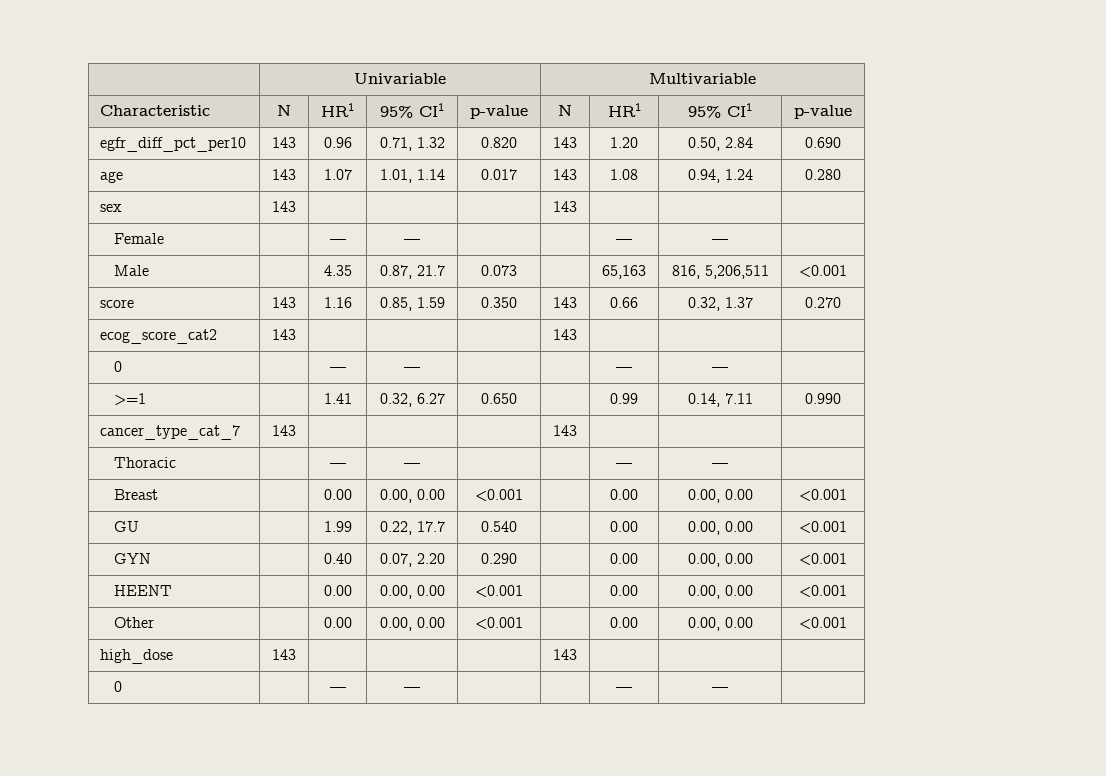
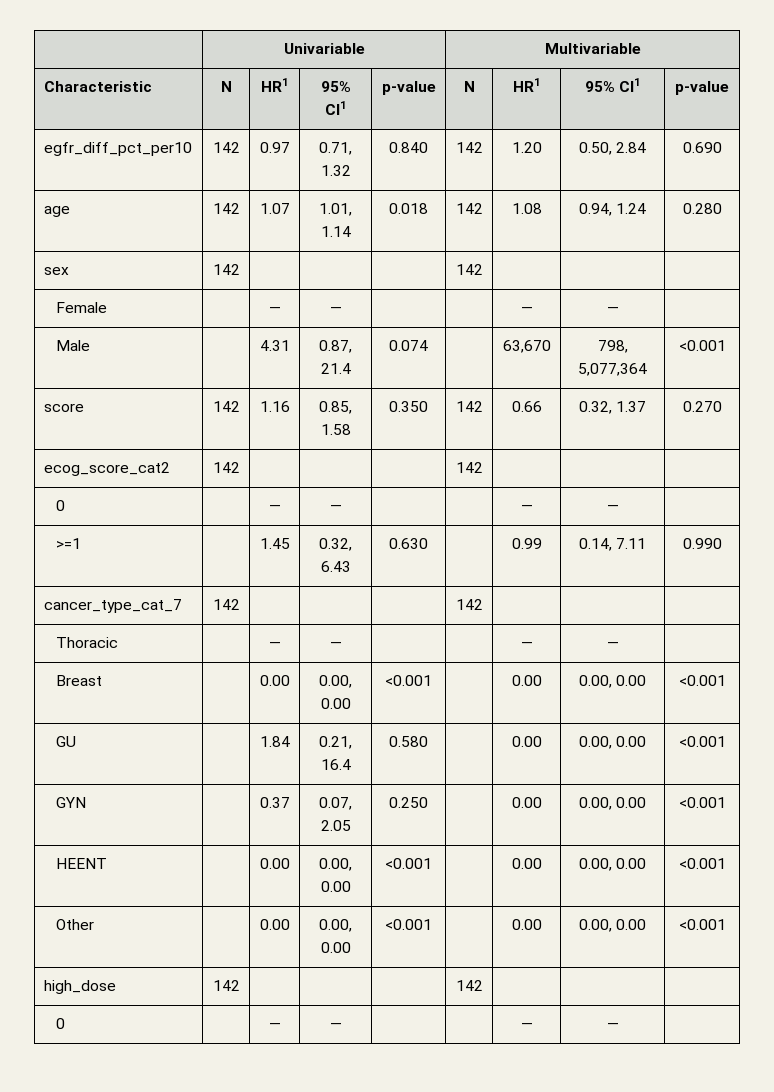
- egfr_diff_pct_per10 | 143 | 0.96 | 0.71, 1.32 | 0.820 | 143 | 1.20 | 0.50, 2.84 | 0.690
+ egfr_diff_pct_per10 | 142 | 0.97 | 0.71, 1.32 | 0.840 | 142 | 1.20 | 0.50, 2.84 | 0.690
- age | 143 | 1.07 | 1.01, 1.14 | 0.017 | 143 | 1.08 | 0.94, 1.24 | 0.280
+ age | 142 | 1.07 | 1.01, 1.14 | 0.018 | 142 | 1.08 | 0.94, 1.24 | 0.280
- sex | 143 | | | | 143 | | |
+ sex | 142 | | | | 142 | | |
- Male | | 4.35 | 0.87, 21.7 | 0.073 | | 65,163 | 816, 5,206,511 | <0.001
+ Male | | 4.31 | 0.87, 21.4 | 0.074 | | 63,670 | 798, 5,077,364 | <0.001
- score | 143 | 1.16 | 0.85, 1.59 | 0.350 | 143 | 0.66 | 0.32, 1.37 | 0.270
+ score | 142 | 1.16 | 0.85, 1.58 | 0.350 | 142 | 0.66 | 0.32, 1.37 | 0.270
- ecog_score_cat2 | 143 | | | | 143 | | |
+ ecog_score_cat2 | 142 | | | | 142 | | |
- >=1 | | 1.41 | 0.32, 6.27 | 0.650 | | 0.99 | 0.14, 7.11 | 0.990
+ >=1 | | 1.45 | 0.32, 6.43 | 0.630 | | 0.99 | 0.14, 7.11 | 0.990
- cancer_type_cat_7 | 143 | | | | 143 | | |
+ cancer_type_cat_7 | 142 | | | | 142 | | |
- GU | | 1.99 | 0.22, 17.7 | 0.540 | | 0.00 | 0.00, 0.00 | <0.001
+ GU | | 1.84 | 0.21, 16.4 | 0.580 | | 0.00 | 0.00, 0.00 | <0.001
- GYN | | 0.40 | 0.07, 2.20 | 0.290 | | 0.00 | 0.00, 0.00 | <0.001
+ GYN | | 0.37 | 0.07, 2.05 | 0.250 | | 0.00 | 0.00, 0.00 | <0.001
- high_dose | 143 | | | | 143 | | |
+ high_dose | 142 | | | | 142 | | |

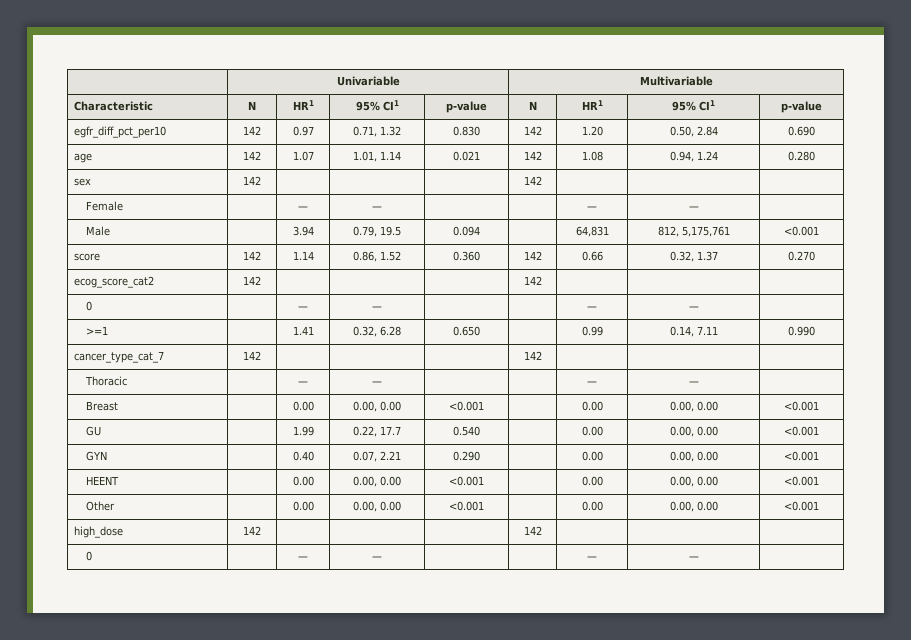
- egfr_diff_pct_per10 | 142 | 0.97 | 0.71, 1.32 | 0.840 | 142 | 1.20 | 0.50, 2.84 | 0.690
+ egfr_diff_pct_per10 | 142 | 0.97 | 0.71, 1.32 | 0.830 | 142 | 1.20 | 0.50, 2.84 | 0.690
- age | 142 | 1.07 | 1.01, 1.14 | 0.018 | 142 | 1.08 | 0.94, 1.24 | 0.280
+ age | 142 | 1.07 | 1.01, 1.14 | 0.021 | 142 | 1.08 | 0.94, 1.24 | 0.280
- Male | | 4.31 | 0.87, 21.4 | 0.074 | | 63,670 | 798, 5,077,364 | <0.001
+ Male | | 3.94 | 0.79, 19.5 | 0.094 | | 64,831 | 812, 5,175,761 | <0.001
- score | 142 | 1.16 | 0.85, 1.58 | 0.350 | 142 | 0.66 | 0.32, 1.37 | 0.270
+ score | 142 | 1.14 | 0.86, 1.52 | 0.360 | 142 | 0.66 | 0.32, 1.37 | 0.270
- >=1 | | 1.45 | 0.32, 6.43 | 0.630 | | 0.99 | 0.14, 7.11 | 0.990
+ >=1 | | 1.41 | 0.32, 6.28 | 0.650 | | 0.99 | 0.14, 7.11 | 0.990
- GU | | 1.84 | 0.21, 16.4 | 0.580 | | 0.00 | 0.00, 0.00 | <0.001
+ GU | | 1.99 | 0.22, 17.7 | 0.540 | | 0.00 | 0.00, 0.00 | <0.001
- GYN | | 0.37 | 0.07, 2.05 | 0.250 | | 0.00 | 0.00, 0.00 | <0.001
+ GYN | | 0.40 | 0.07, 2.21 | 0.290 | | 0.00 | 0.00, 0.00 | <0.001

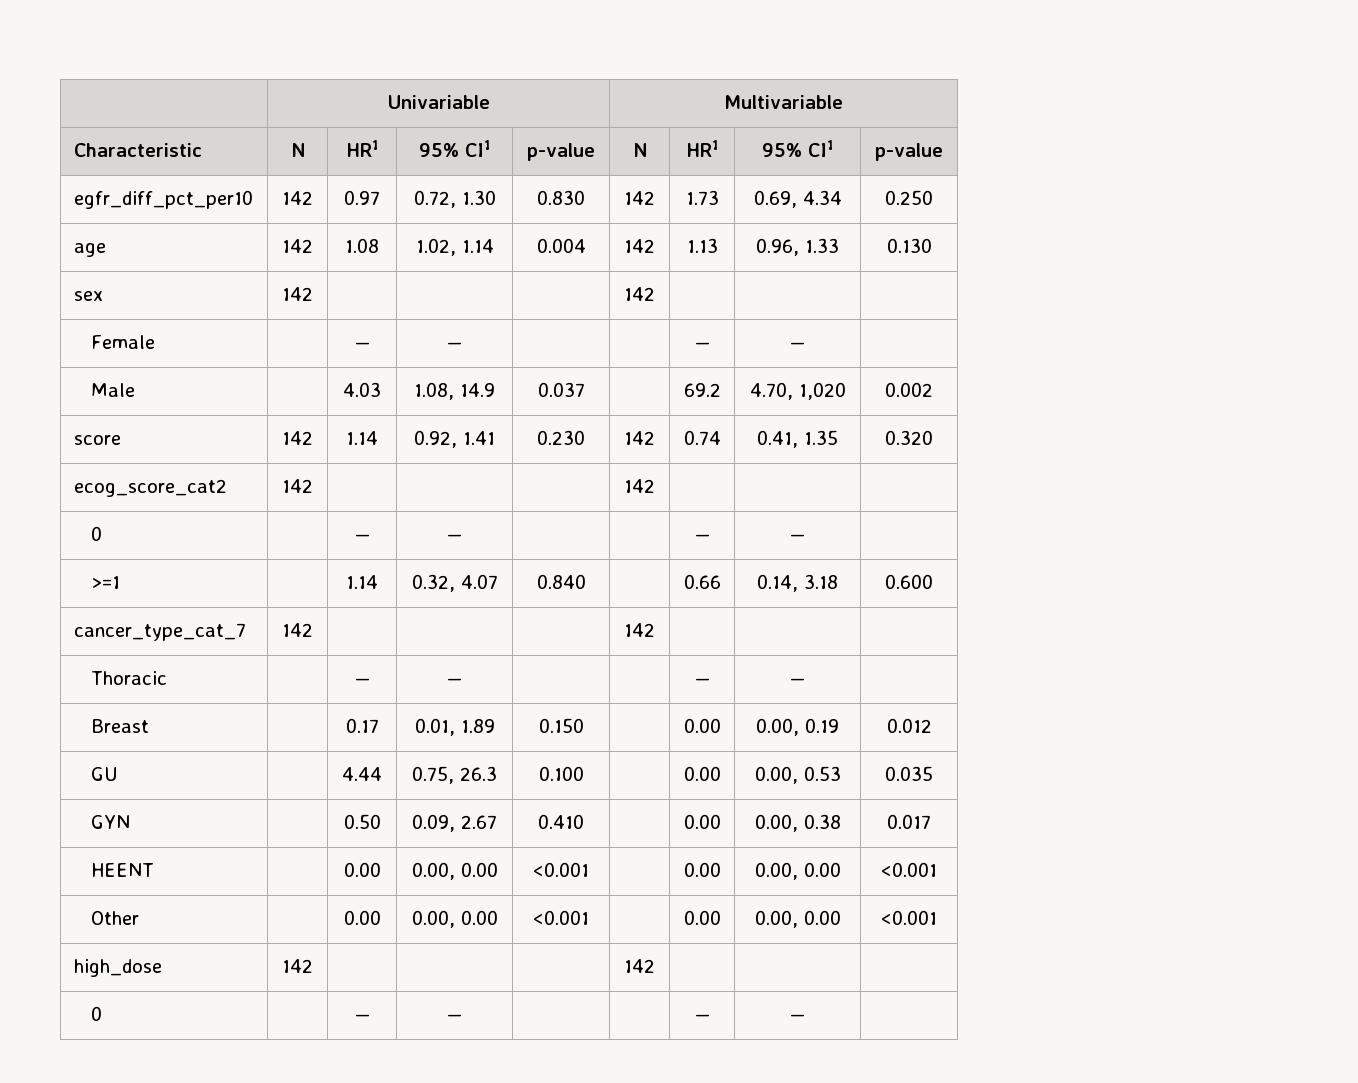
- egfr_diff_pct_per10 | 142 | 0.97 | 0.71, 1.32 | 0.830 | 142 | 1.20 | 0.50, 2.84 | 0.690
+ egfr_diff_pct_per10 | 142 | 0.97 | 0.72, 1.30 | 0.830 | 142 | 1.73 | 0.69, 4.34 | 0.250
- age | 142 | 1.07 | 1.01, 1.14 | 0.021 | 142 | 1.08 | 0.94, 1.24 | 0.280
+ age | 142 | 1.08 | 1.02, 1.14 | 0.004 | 142 | 1.13 | 0.96, 1.33 | 0.130
- Male | | 3.94 | 0.79, 19.5 | 0.094 | | 64,831 | 812, 5,175,761 | <0.001
- score | 142 | 1.14 | 0.86, 1.52 | 0.360 | 142 | 0.66 | 0.32, 1.37 | 0.270
+ Male | | 4.03 | 1.08, 14.9 | 0.037 | | 69.2 | 4.70, 1,020 | 0.002
+ score | 142 | 1.14 | 0.92, 1.41 | 0.230 | 142 | 0.74 | 0.41, 1.35 | 0.320
- >=1 | | 1.41 | 0.32, 6.28 | 0.650 | | 0.99 | 0.14, 7.11 | 0.990
+ >=1 | | 1.14 | 0.32, 4.07 | 0.840 | | 0.66 | 0.14, 3.18 | 0.600
- Breast | | 0.00 | 0.00, 0.00 | <0.001 | | 0.00 | 0.00, 0.00 | <0.001
+ Breast | | 0.17 | 0.01, 1.89 | 0.150 | | 0.00 | 0.00, 0.19 | 0.012
- GU | | 1.99 | 0.22, 17.7 | 0.540 | | 0.00 | 0.00, 0.00 | <0.001
+ GU | | 4.44 | 0.75, 26.3 | 0.100 | | 0.00 | 0.00, 0.53 | 0.035
- GYN | | 0.40 | 0.07, 2.21 | 0.290 | | 0.00 | 0.00, 0.00 | <0.001
+ GYN | | 0.50 | 0.09, 2.67 | 0.410 | | 0.00 | 0.00, 0.38 | 0.017

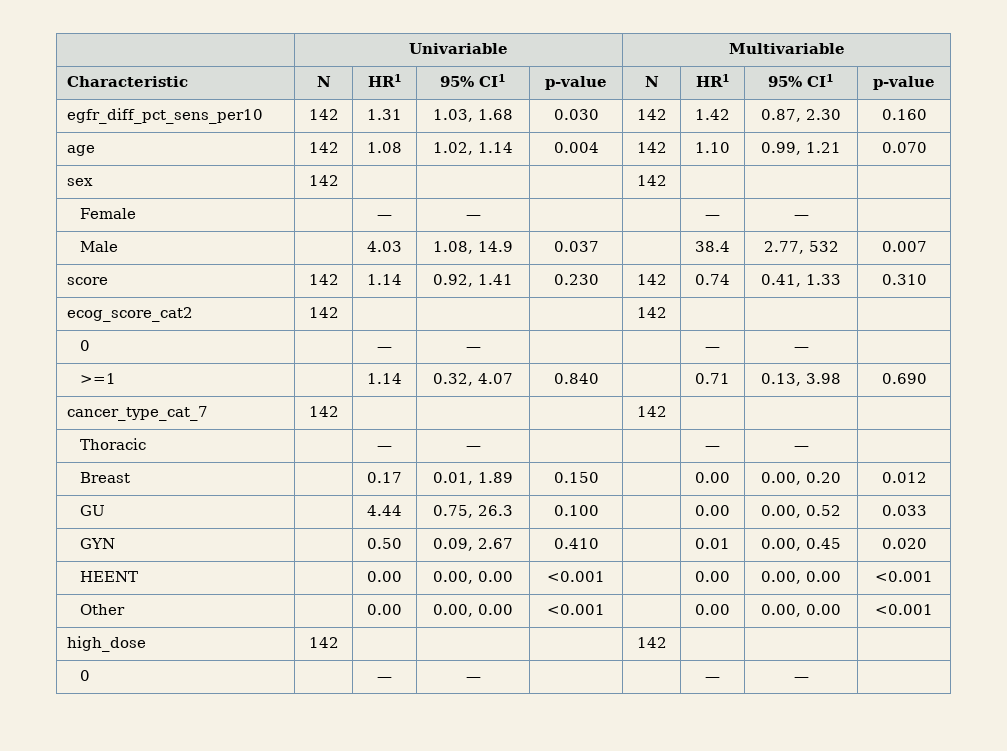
- egfr_diff_pct_per10 | 142 | 0.97 | 0.72, 1.30 | 0.830 | 142 | 1.73 | 0.69, 4.34 | 0.250
+ egfr_diff_pct_sens_per10 | 142 | 1.31 | 1.03, 1.68 | 0.030 | 142 | 1.42 | 0.87, 2.30 | 0.160
- age | 142 | 1.08 | 1.02, 1.14 | 0.004 | 142 | 1.13 | 0.96, 1.33 | 0.130
+ age | 142 | 1.08 | 1.02, 1.14 | 0.004 | 142 | 1.10 | 0.99, 1.21 | 0.070
- Male | | 4.03 | 1.08, 14.9 | 0.037 | | 69.2 | 4.70, 1,020 | 0.002
+ Male | | 4.03 | 1.08, 14.9 | 0.037 | | 38.4 | 2.77, 532 | 0.007
- score | 142 | 1.14 | 0.92, 1.41 | 0.230 | 142 | 0.74 | 0.41, 1.35 | 0.320
+ score | 142 | 1.14 | 0.92, 1.41 | 0.230 | 142 | 0.74 | 0.41, 1.33 | 0.310
- >=1 | | 1.14 | 0.32, 4.07 | 0.840 | | 0.66 | 0.14, 3.18 | 0.600
+ >=1 | | 1.14 | 0.32, 4.07 | 0.840 | | 0.71 | 0.13, 3.98 | 0.690
- Breast | | 0.17 | 0.01, 1.89 | 0.150 | | 0.00 | 0.00, 0.19 | 0.012
+ Breast | | 0.17 | 0.01, 1.89 | 0.150 | | 0.00 | 0.00, 0.20 | 0.012
- GU | | 4.44 | 0.75, 26.3 | 0.100 | | 0.00 | 0.00, 0.53 | 0.035
+ GU | | 4.44 | 0.75, 26.3 | 0.100 | | 0.00 | 0.00, 0.52 | 0.033
- GYN | | 0.50 | 0.09, 2.67 | 0.410 | | 0.00 | 0.00, 0.38 | 0.017
+ GYN | | 0.50 | 0.09, 2.67 | 0.410 | | 0.01 | 0.00, 0.45 | 0.020

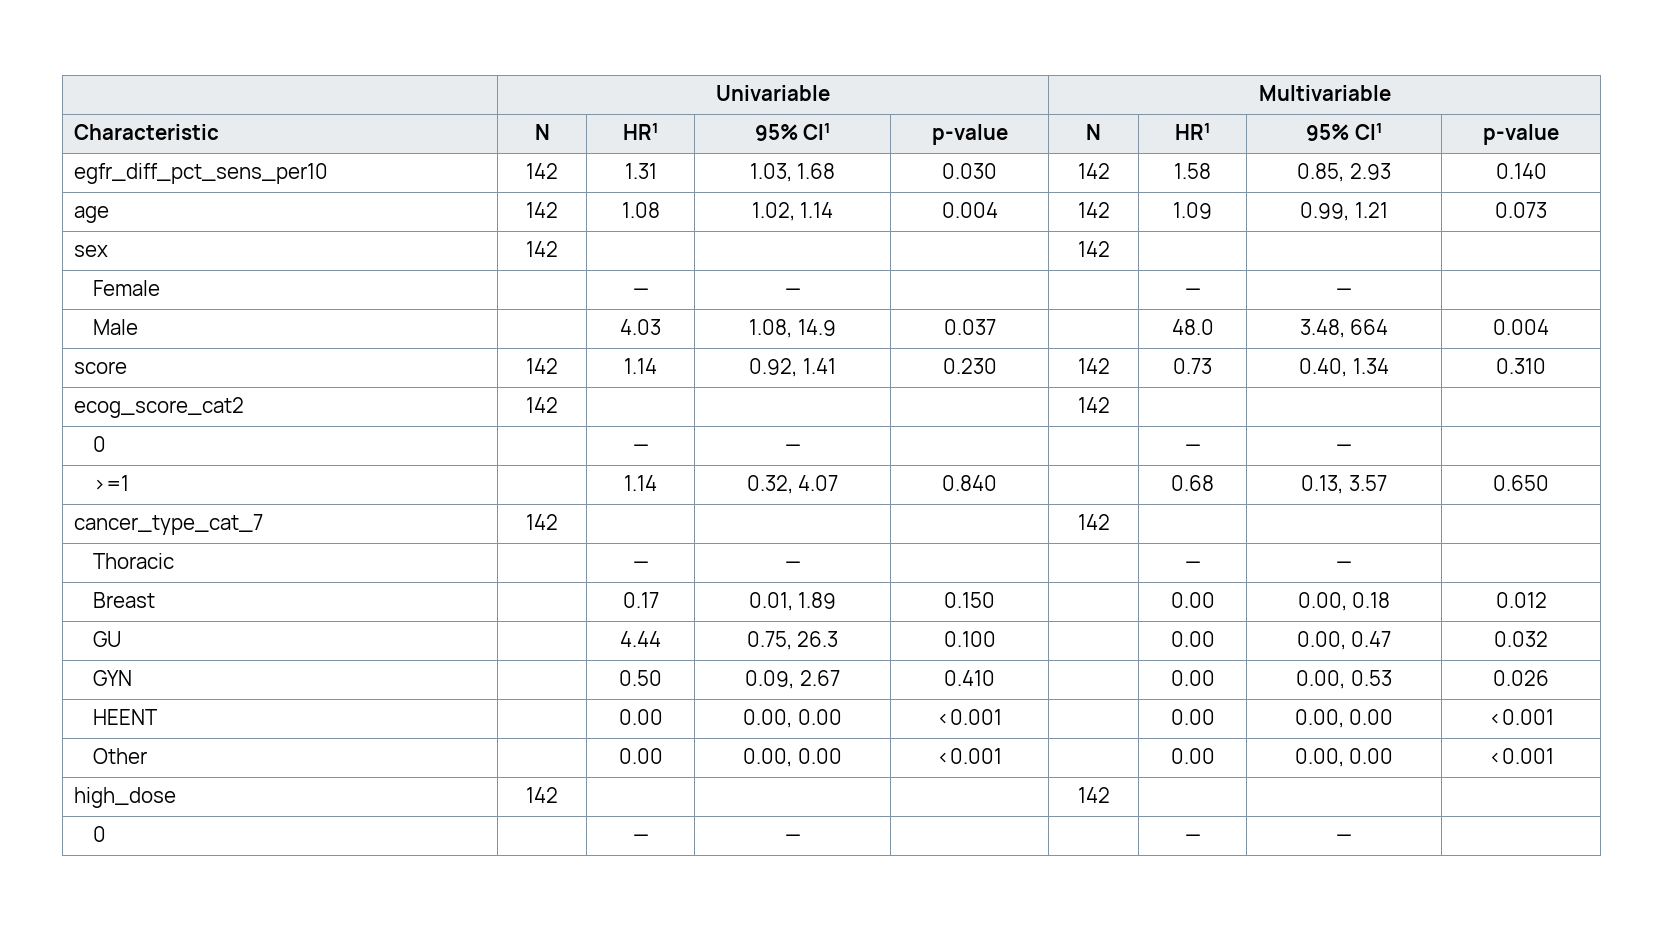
- egfr_diff_pct_sens_per10 | 142 | 1.31 | 1.03, 1.68 | 0.030 | 142 | 1.42 | 0.87, 2.30 | 0.160
+ egfr_diff_pct_sens_per10 | 142 | 1.31 | 1.03, 1.68 | 0.030 | 142 | 1.58 | 0.85, 2.93 | 0.140
- age | 142 | 1.08 | 1.02, 1.14 | 0.004 | 142 | 1.10 | 0.99, 1.21 | 0.070
+ age | 142 | 1.08 | 1.02, 1.14 | 0.004 | 142 | 1.09 | 0.99, 1.21 | 0.073
- Male | | 4.03 | 1.08, 14.9 | 0.037 | | 38.4 | 2.77, 532 | 0.007
+ Male | | 4.03 | 1.08, 14.9 | 0.037 | | 48.0 | 3.48, 664 | 0.004
- score | 142 | 1.14 | 0.92, 1.41 | 0.230 | 142 | 0.74 | 0.41, 1.33 | 0.310
+ score | 142 | 1.14 | 0.92, 1.41 | 0.230 | 142 | 0.73 | 0.40, 1.34 | 0.310
- >=1 | | 1.14 | 0.32, 4.07 | 0.840 | | 0.71 | 0.13, 3.98 | 0.690
+ >=1 | | 1.14 | 0.32, 4.07 | 0.840 | | 0.68 | 0.13, 3.57 | 0.650
- Breast | | 0.17 | 0.01, 1.89 | 0.150 | | 0.00 | 0.00, 0.20 | 0.012
+ Breast | | 0.17 | 0.01, 1.89 | 0.150 | | 0.00 | 0.00, 0.18 | 0.012
- GU | | 4.44 | 0.75, 26.3 | 0.100 | | 0.00 | 0.00, 0.52 | 0.033
+ GU | | 4.44 | 0.75, 26.3 | 0.100 | | 0.00 | 0.00, 0.47 | 0.032
- GYN | | 0.50 | 0.09, 2.67 | 0.410 | | 0.01 | 0.00, 0.45 | 0.020
+ GYN | | 0.50 | 0.09, 2.67 | 0.410 | | 0.00 | 0.00, 0.53 | 0.026

